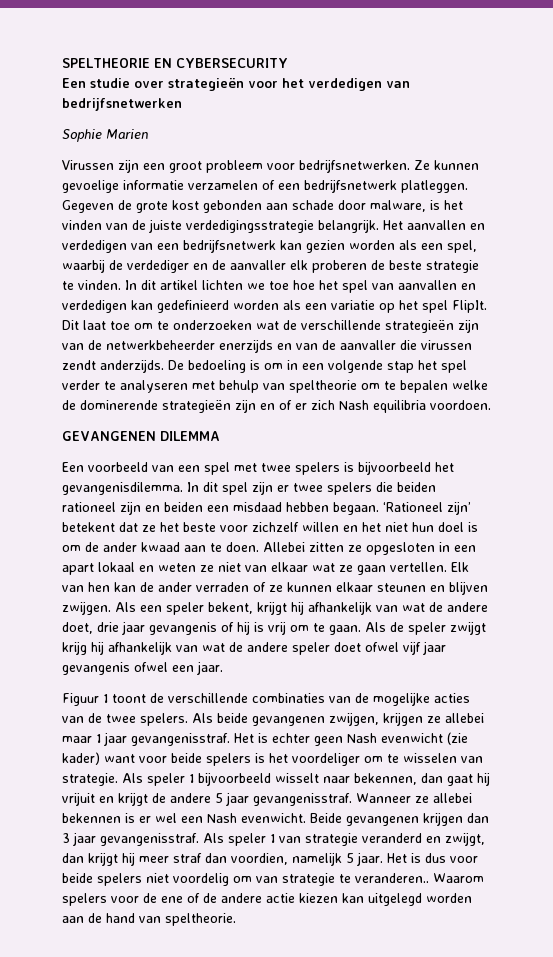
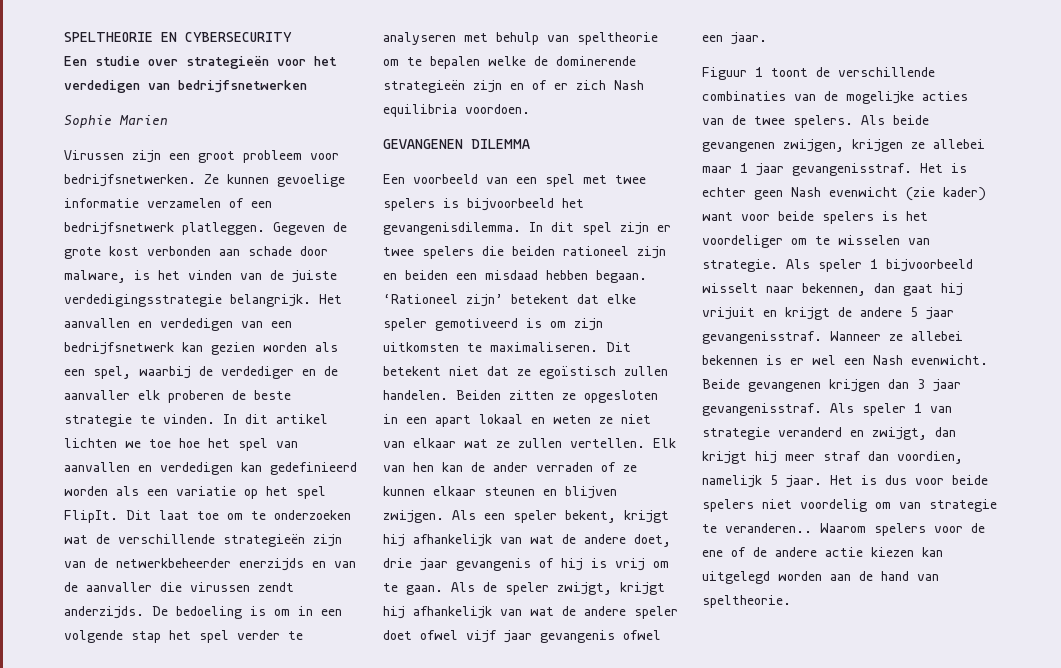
- Gegeven de grote kost gebonden aan schade door malware, is het vinden van de juiste verdedigingsstrategie belangrijk.
+ Gegeven de grote kost verbonden aan schade door malware, is het vinden van de juiste verdedigingsstrategie belangrijk.
- ‘Rationeel zijn’ betekent dat ze het beste voor zichzelf willen en het niet hun doel is om de ander kwaad aan te doen. Allebei zitten ze opgesloten in een apart lokaal en weten ze niet van elkaar wat ze gaan vertellen.
+ ‘Rationeel zijn’ betekent dat elke speler gemotiveerd is om zijn uitkomsten te maximaliseren. Dit betekent niet dat ze egoïstisch zullen handelen. Beiden zitten ze opgesloten in een apart lokaal en weten ze niet van elkaar wat ze zullen vertellen.
- Als de speler zwijgt krijg hij afhankelijk van wat de andere speler doet ofwel vijf jaar gevangenis ofwel een jaar.
+ Als de speler zwijgt, krijgt hij afhankelijk van wat de andere speler doet ofwel vijf jaar gevangenis ofwel een jaar.

